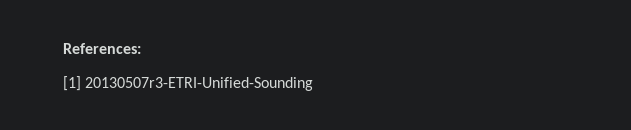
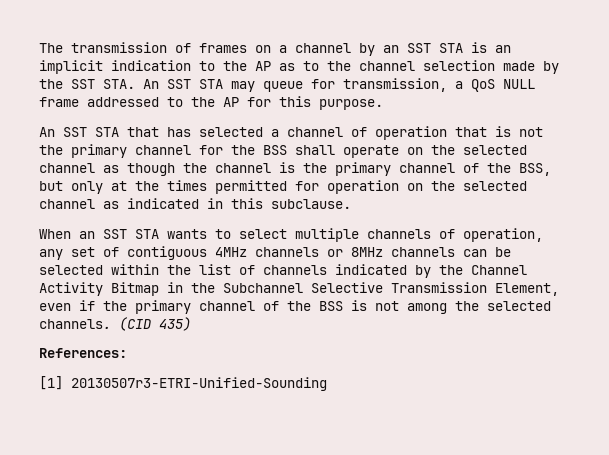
+ The transmission of frames on a channel by an SST STA is an implicit indication to the AP as to the channel selection made by the SST STA. An SST STA may queue for transmission, a QoS NULL frame addressed to the AP for this purpose.
+ An SST STA that has selected a channel of operation that is not the primary channel for the BSS shall operate on the selected channel as though the channel is the primary channel of the BSS, but only at the times permitted for operation on the selected channel as indicated in this subclause.
+ When an SST STA wants to select multiple channels of operation, any set of contiguous 4MHz channels or 8MHz channels can be selected within the list of channels indicated by the Channel Activity Bitmap in the Subchannel Selective Transmission Element, even if the primary channel of the BSS is not among the selected channels. (CID 435)

